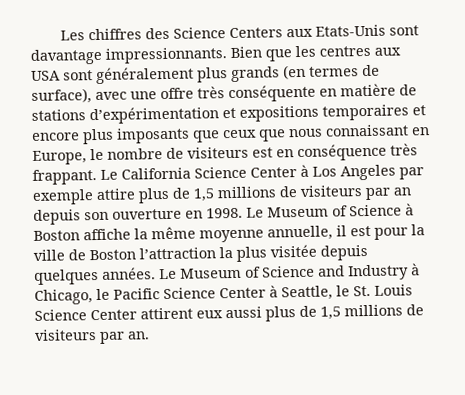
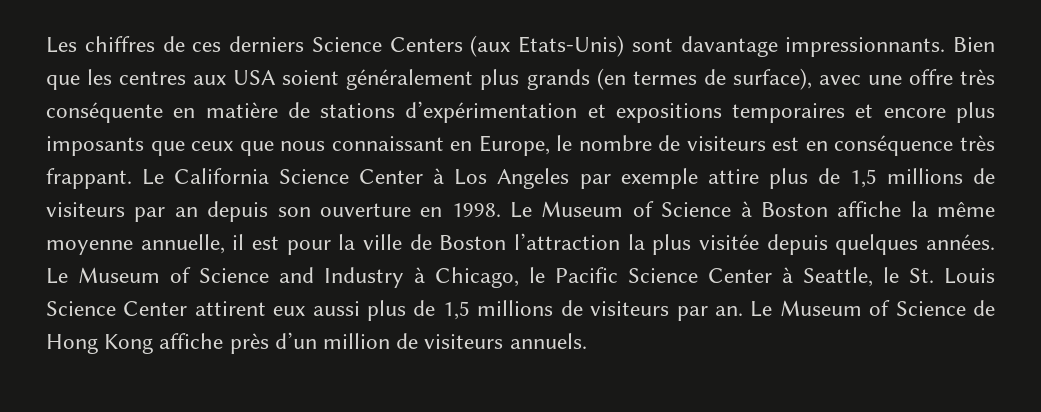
- Les chiffres des Science Centers aux Etats-Unis sont davantage impressionnants.
+ Les chiffres de ces derniers Science Centers (aux Etats-Unis) sont davantage impressionnants.
- Bien que les centres aux USA sont généralement plus grands (en termes de surface), avec une offre très conséquente en matière de stations d’expérimentation et expositions temporaires et encore plus imposants que ceux que nous connaissant en Europe, le nombre de visiteurs est en conséquence très frappant.
+ Bien que les centres aux USA soient généralement plus grands (en termes de surface), avec une offre très conséquente en matière de stations d’expérimentation et expositions temporaires et encore plus imposants que ceux que nous connaissant en Europe, le nombre de visiteurs est en conséquence très frappant.
+ Le Museum of Science de Hong Kong affiche près d’un million de visiteurs annuels.

